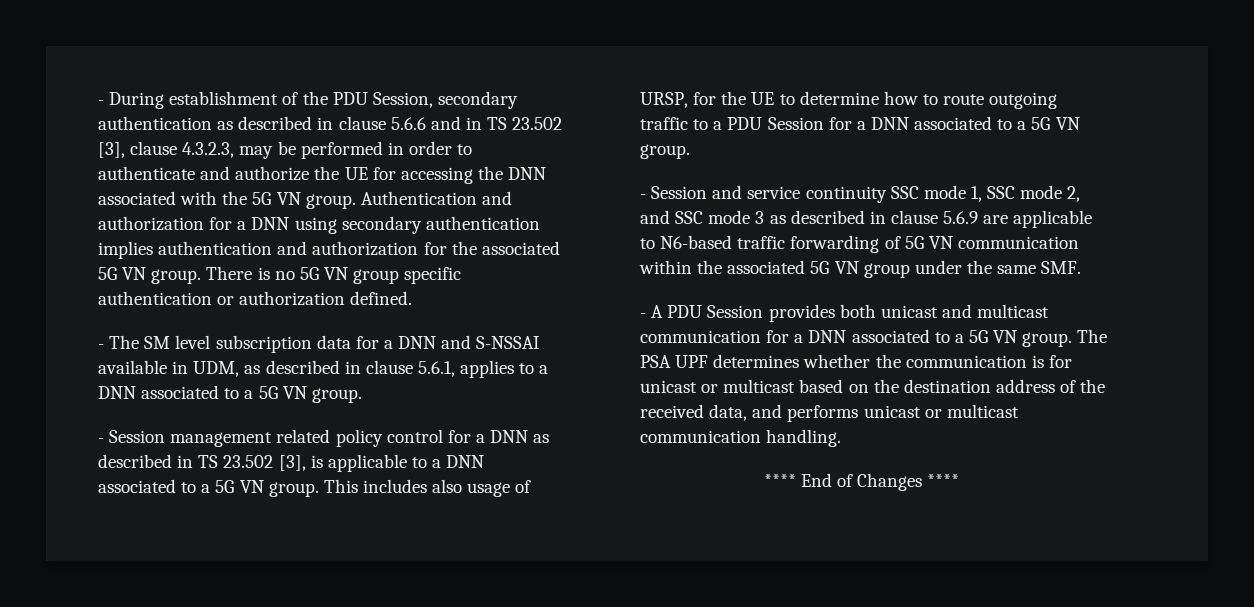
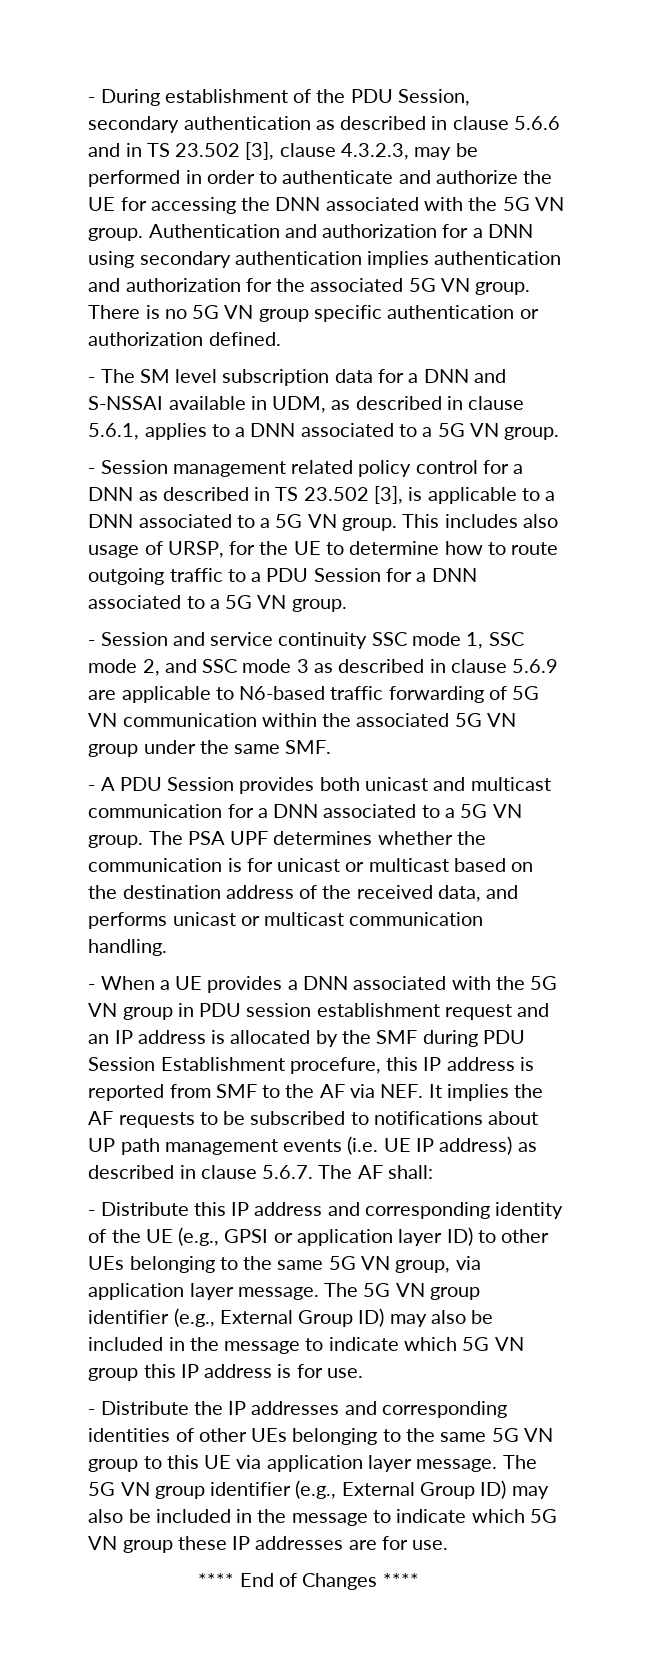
+ - When a UE provides a DNN associated with the 5G VN group in PDU session establishment request and an IP address is allocated by the SMF during PDU Session Establishment procefure, this IP address is reported from SMF to the AF via NEF. It implies the AF requests to be subscribed to notifications about UP path management events (i.e. UE IP address) as described in clause 5.6.7. The AF shall:
+ - Distribute this IP address and corresponding identity of the UE (e.g., GPSI or application layer ID) to other UEs belonging to the same 5G VN group, via application layer message. The 5G VN group identifier (e.g., External Group ID) may also be included in the message to indicate which 5G VN group this IP address is for use.
+ - Distribute the IP addresses and corresponding identities of other UEs belonging to the same 5G VN group to this UE via application layer message. The 5G VN group identifier (e.g., External Group ID) may also be included in the message to indicate which 5G VN group these IP addresses are for use.

